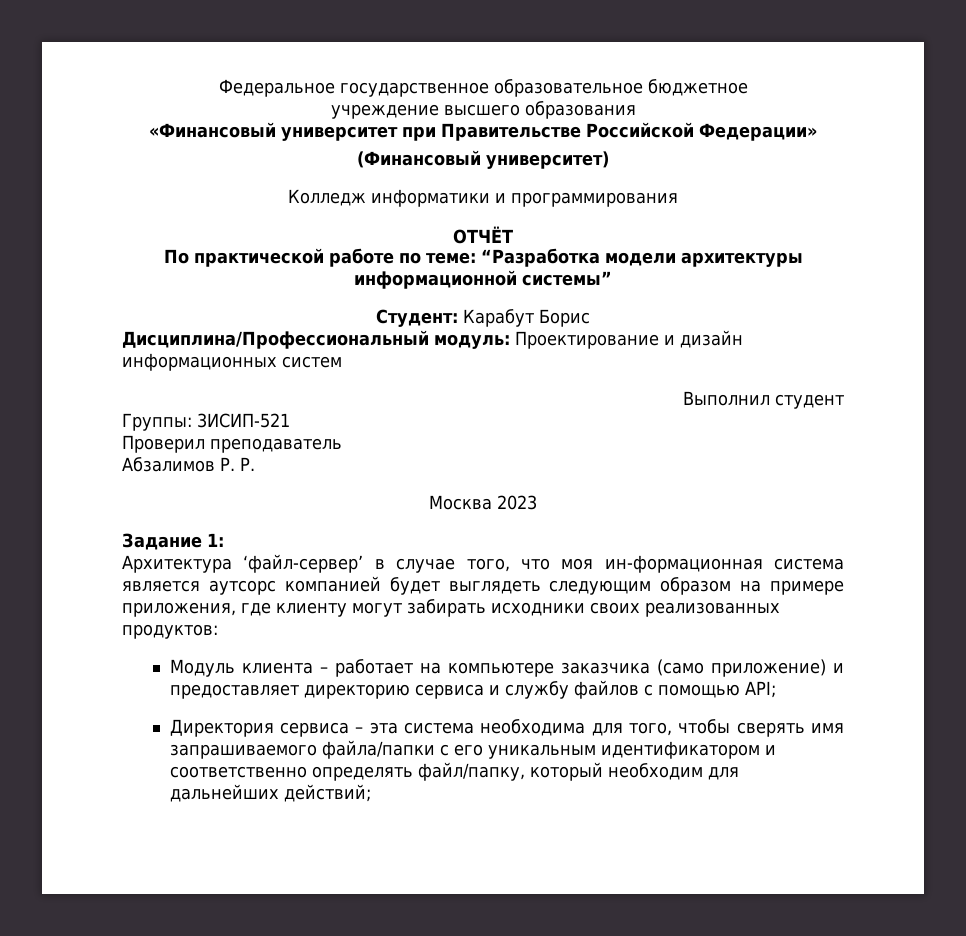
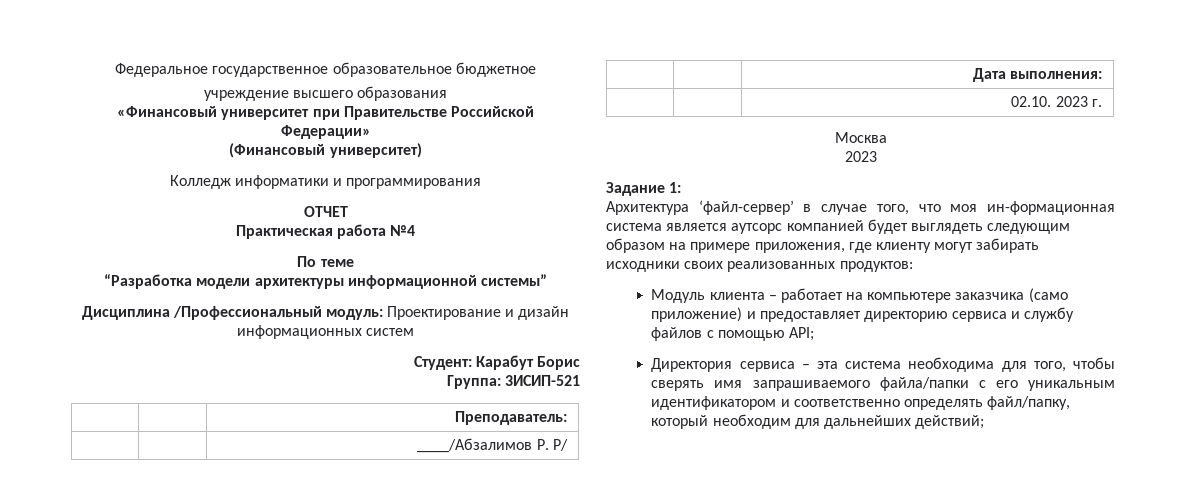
- ОТЧЁТ
- По практической работе по теме: “Разработка модели архитектуры информационной системы”
+ ОТЧЕТ
+ Практическая работа №4
+ По теме
+ “Разработка модели архитектуры информационной системы”
- Студент: Карабут Борис
- Дисциплина/Профессиональный модуль: Проектирование и дизайн информационных систем
+ Дисциплина /Профессиональный модуль: Проектирование и дизайн информационных систем
- Выполнил студент
- Группы: 3ИСИП-521
- Проверил преподаватель
- Абзалимов Р. Р.
+ Студент: Карабут Борис
+ Группа: 3ИСИП-521
+ | | Преподаватель:
+ | | ____/Абзалимов Р. Р/
+ | | Дата выполнения:
+ | | 02.10. 2023 г.
- Москва 2023
+ Москва
+ 2023

